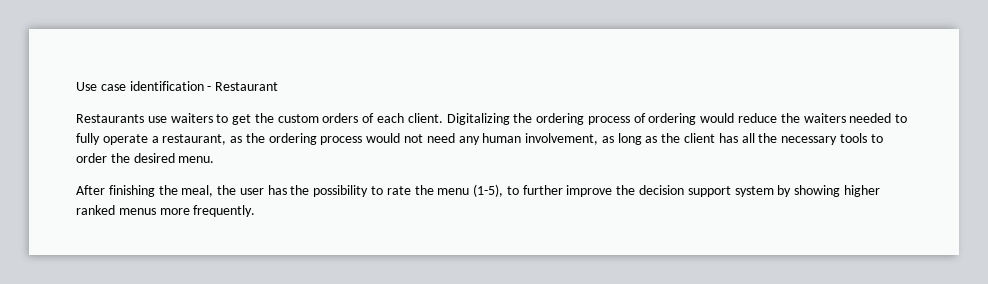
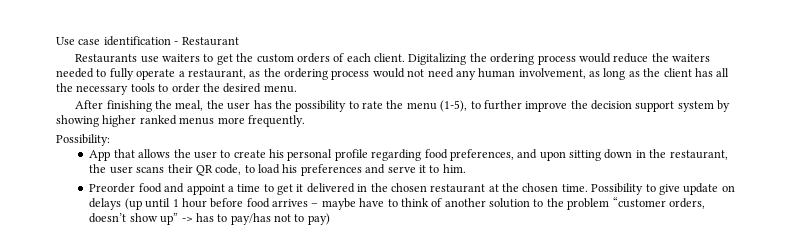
- Digitalizing the ordering process of ordering would reduce the waiters needed to fully operate a restaurant, as the ordering process would not need any human involvement, as long as the client has all the necessary tools to order the desired menu.
+ Digitalizing the ordering process would reduce the waiters needed to fully operate a restaurant, as the ordering process would not need any human involvement, as long as the client has all the necessary tools to order the desired menu.
+ Possibility:
+ App that allows the user to create his personal profile regarding food preferences, and upon sitting down in the restaurant, the user scans their QR code, to load his preferences and serve it to him.
+ Preorder food and appoint a time to get it delivered in the chosen restaurant at the chosen time. Possibility to give update on delays (up until 1 hour before food arrives – maybe have to think of another solution to the problem “customer orders, doesn’t show up” -> has to pay/has not to pay)

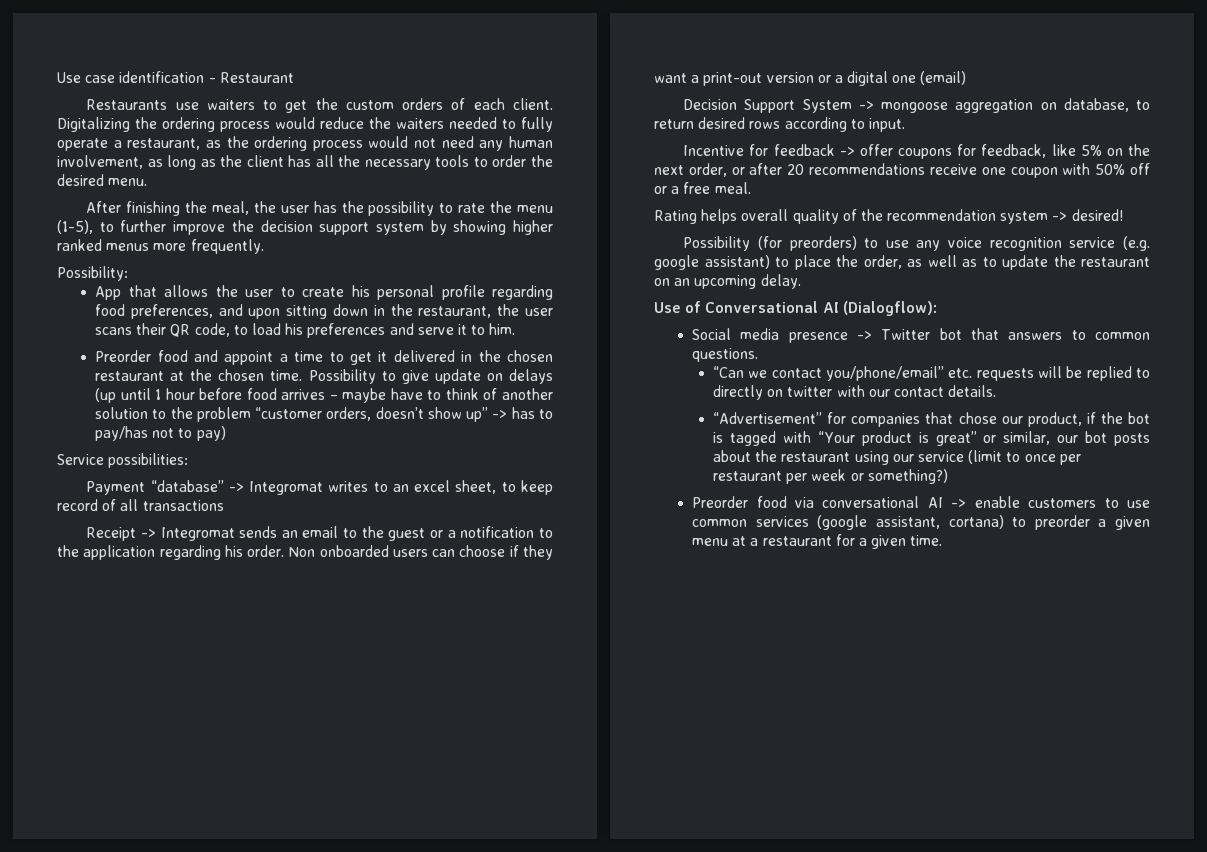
+ Service possibilities:
+ Payment “database” -> Integromat writes to an excel sheet, to keep record of all transactions
+ Receipt -> Integromat sends an email to the guest or a notification to the application regarding his order. Non onboarded users can choose if they want a print-out version or a digital one (email)
+ Decision Support System -> mongoose aggregation on database, to return desired rows according to input.
+ Incentive for feedback -> offer coupons for feedback, like 5% on the next order, or after 20 recommendations receive one coupon with 50% off or a free meal.
+ Rating helps overall quality of the recommendation system -> desired!
+ Possibility (for preorders) to use any voice recognition service (e.g. google assistant) to place the order, as well as to update the restaurant on an upcoming delay.
+ Use of Conversational AI (Dialogflow):
+ Social media presence -> Twitter bot that answers to common questions.
+ “Can we contact you/phone/email” etc. requests will be replied to directly on twitter with our contact details.
+ “Advertisement” for companies that chose our product, if the bot is tagged with “Your product is great” or similar, our bot posts about the restaurant using our service (limit to once per restaurant per week or something?)
+ Preorder food via conversational AI -> enable customers to use common services (google assistant, cortana) to preorder a given menu at a restaurant for a given time.

